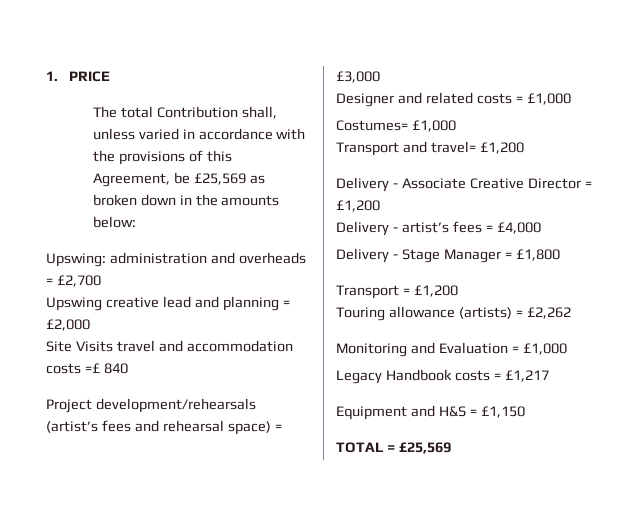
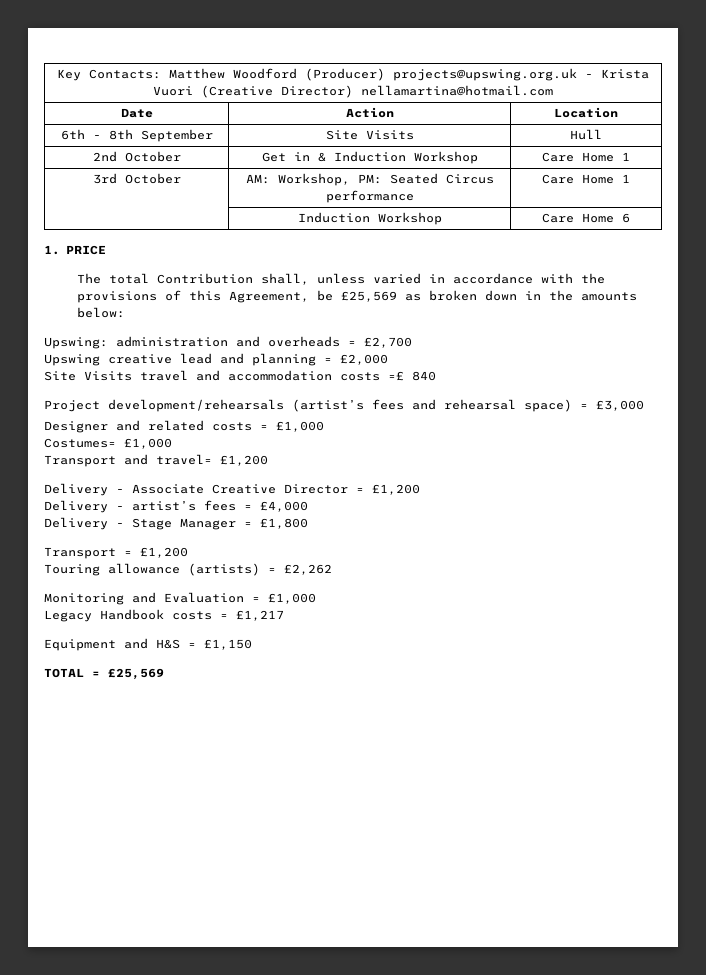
+ Key Contacts: Matthew Woodford (Producer) projects@upswing.org.uk - Krista Vuori (Creative Director) nellamartina@hotmail.com
+ Date | Action | Location
+ 6th - 8th September | Site Visits | Hull
+ 2nd October | Get in & Induction Workshop | Care Home 1
+ 3rd October | AM: Workshop, PM: Seated Circus performance | Care Home 1
+ | Induction Workshop | Care Home 6

